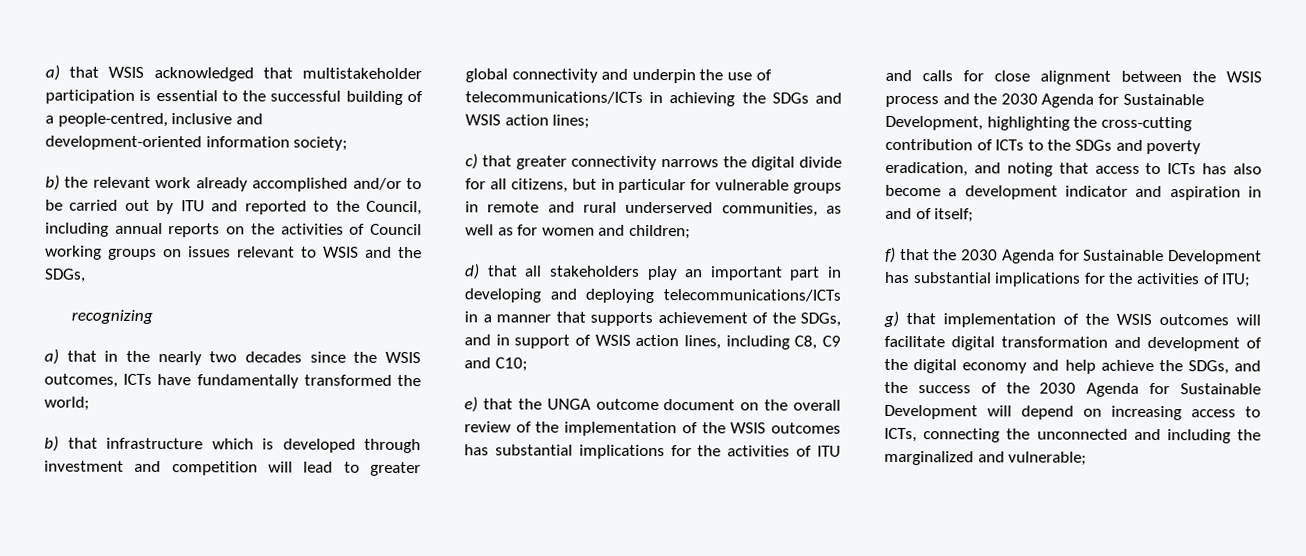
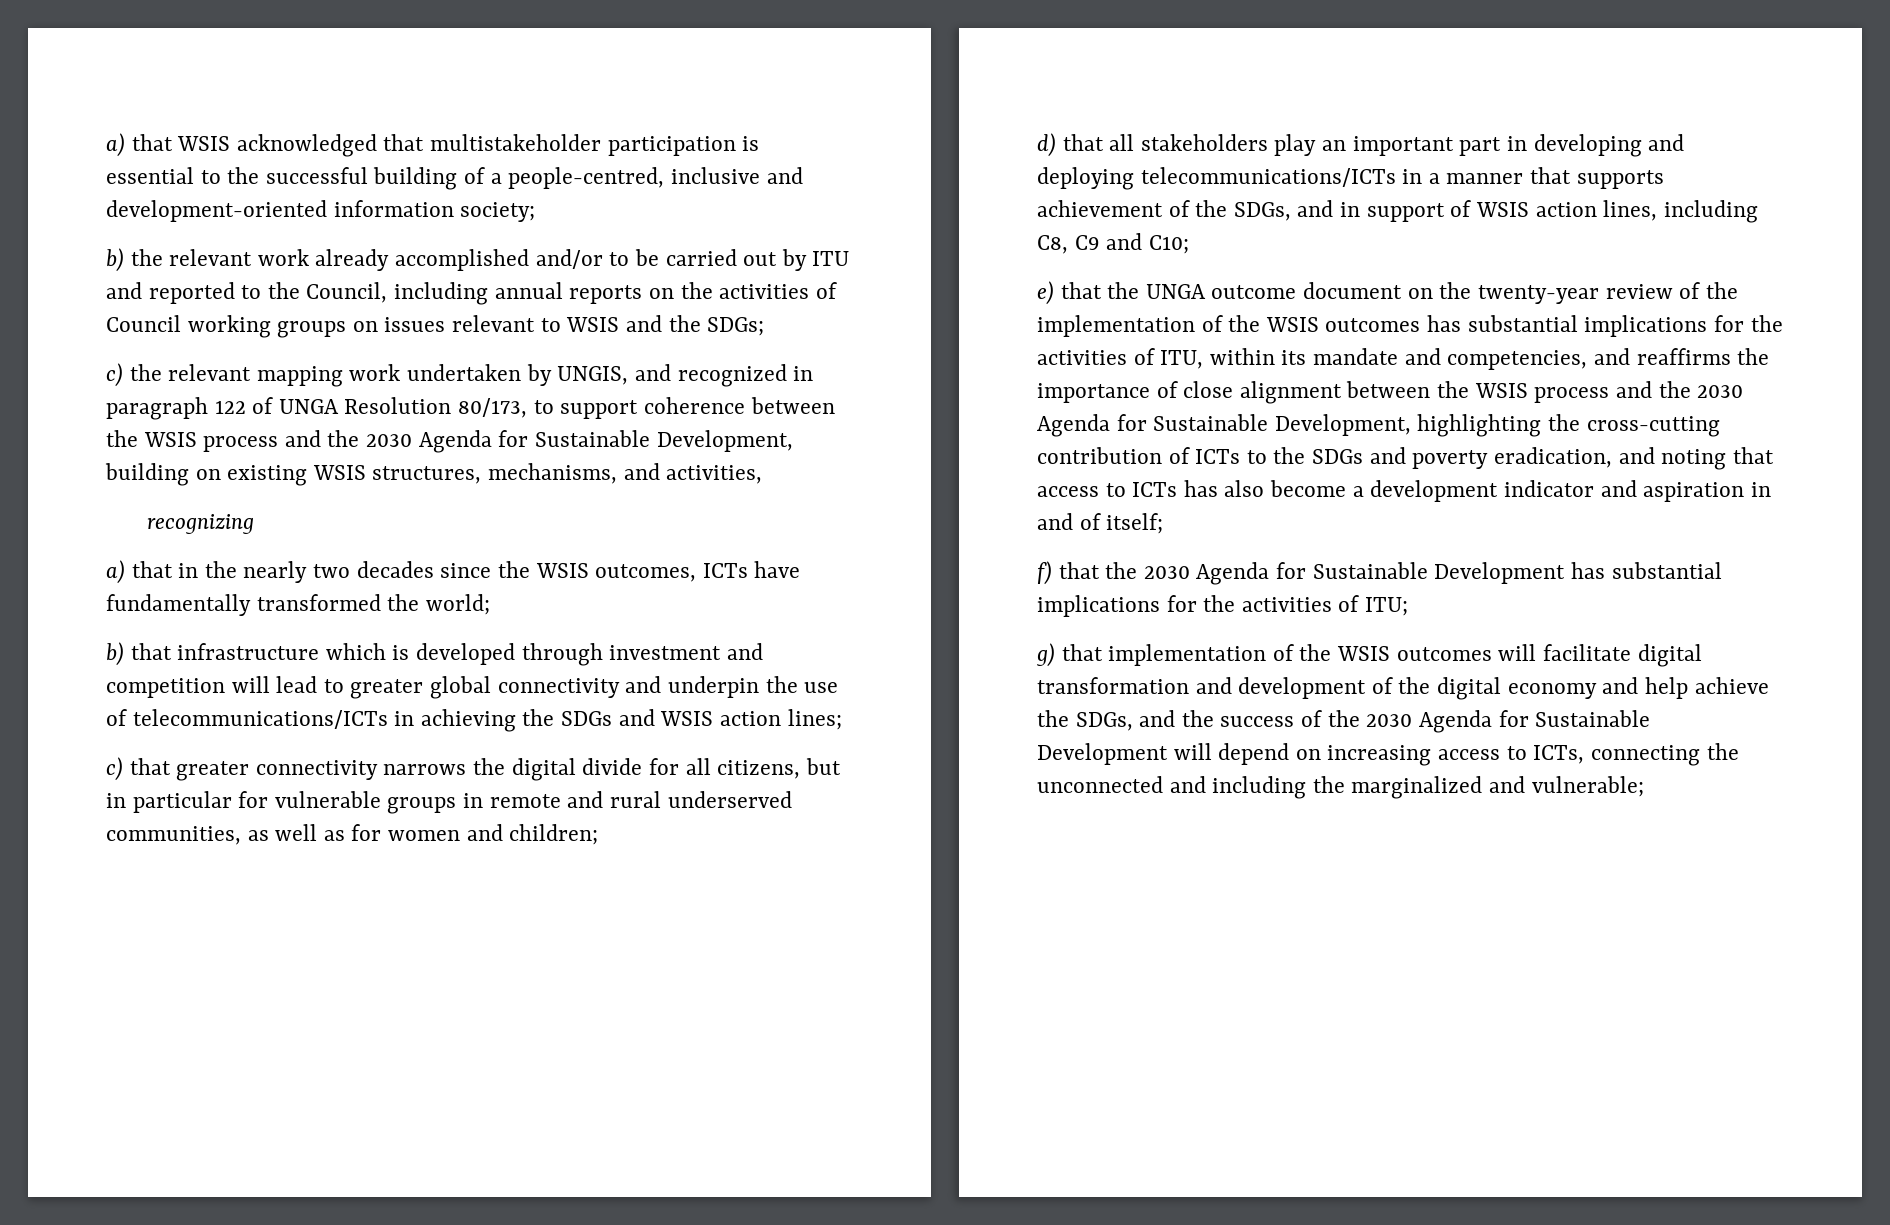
- b) the relevant work already accomplished and/or to be carried out by ITU and reported to the Council, including annual reports on the activities of Council working groups on issues relevant to WSIS and the SDGs,
+ b) the relevant work already accomplished and/or to be carried out by ITU and reported to the Council, including annual reports on the activities of Council working groups on issues relevant to WSIS and the SDGs;
+ c) the relevant mapping work undertaken by UNGIS, and recognized in paragraph 122 of UNGA Resolution 80/173, to support coherence between the WSIS process and the 2030 Agenda for Sustainable Development, building on existing WSIS structures, mechanisms, and activities,
- e) that the UNGA outcome document on the overall review of the implementation of the WSIS outcomes has substantial implications for the activities of ITU and calls for close alignment between the WSIS process and the 2030 Agenda for Sustainable Development, highlighting the cross-cutting contribution of ICTs to the SDGs and poverty eradication, and noting that access to ICTs has also become a development indicator and aspiration in and of itself;
+ e) that the UNGA outcome document on the twenty-year review of the implementation of the WSIS outcomes has substantial implications for the activities of ITU, within its mandate and competencies, and reaffirms the importance of close alignment between the WSIS process and the 2030 Agenda for Sustainable Development, highlighting the cross-cutting contribution of ICTs to the SDGs and poverty eradication, and noting that access to ICTs has also become a development indicator and aspiration in and of itself;

